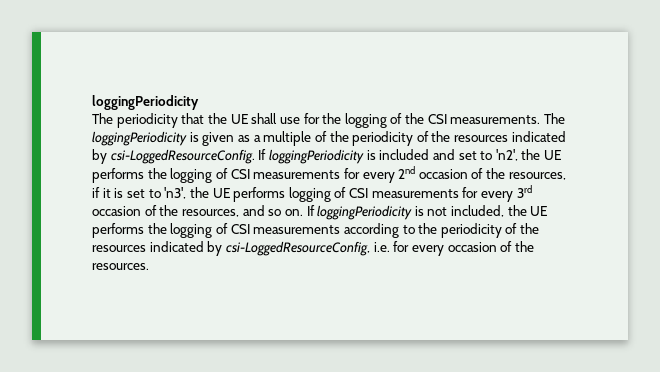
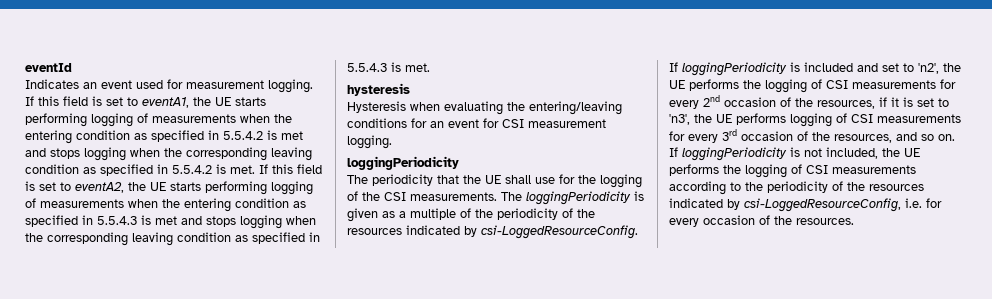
+ eventId
+ Indicates an event used for measurement logging. If this field is set to eventA1, the UE starts performing logging of measurements when the entering condition as specified in 5.5.4.2 is met and stops logging when the corresponding leaving condition as specified in 5.5.4.2 is met. If this field is set to eventA2, the UE starts performing logging of measurements when the entering condition as specified in 5.5.4.3 is met and stops logging when the corresponding leaving condition as specified in 5.5.4.3 is met.
+ hysteresis
+ Hysteresis when evaluating the entering/leaving conditions for an event for CSI measurement logging.

